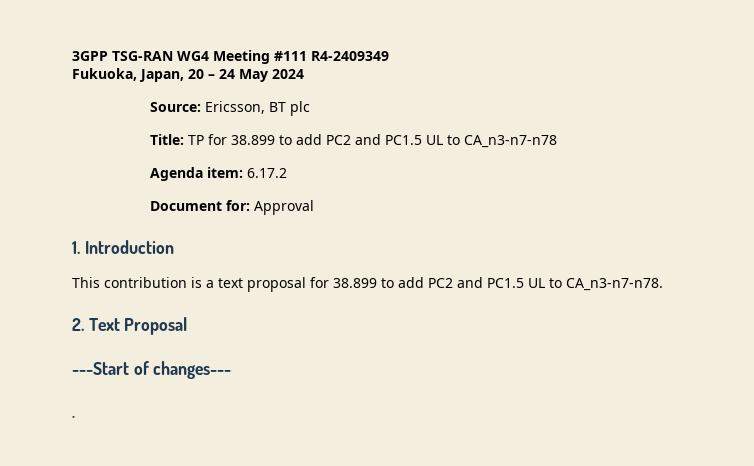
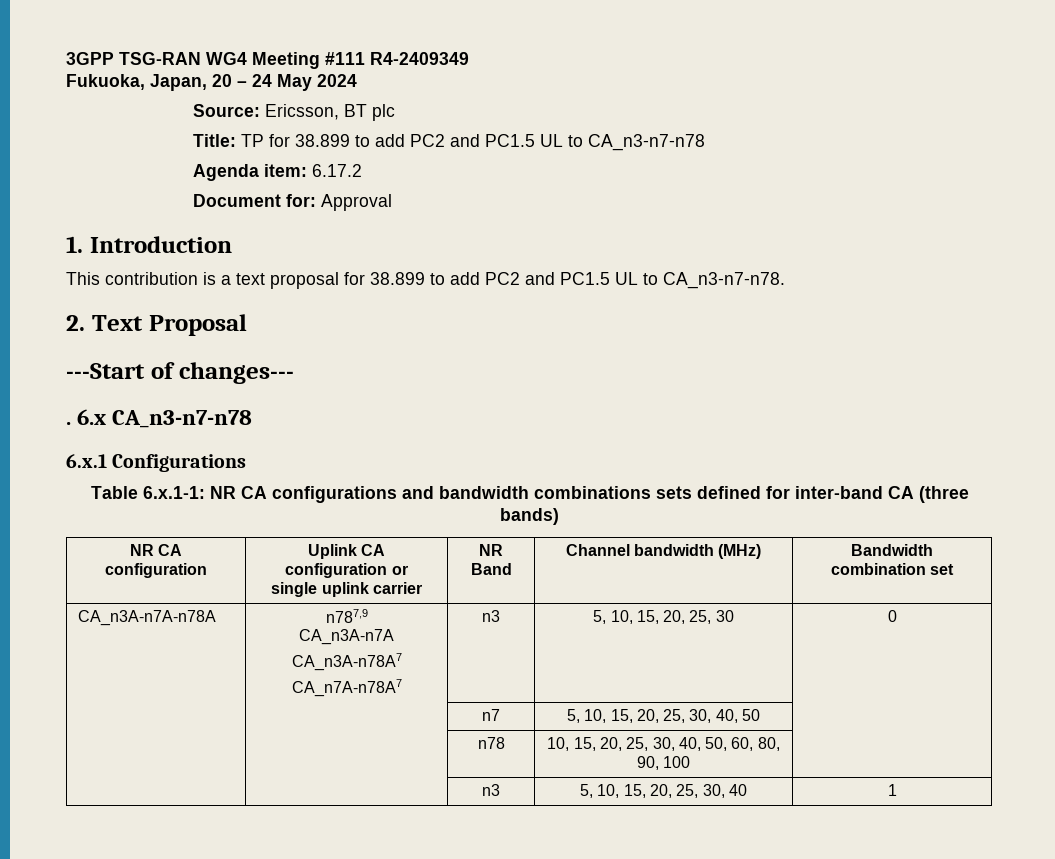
+ 6.x CA_n3-n7-n78
+ 6.x.1 Configurations
+ Table 6.x.1-1: NR CA configurations and bandwidth combinations sets defined for inter-band CA (three bands)
+ NR CA configuration | Uplink CA configuration or
+ single uplink carrier | NR Band | Channel bandwidth (MHz) | Bandwidth combination set
+ CA_n3A-n7A-n78A | n787,9
+ CA_n3A-n7A
+ CA_n3A-n78A7
+ CA_n7A-n78A7 | n3 | 5, 10, 15, 20, 25, 30 | 0
+ | | n7 | 5, 10, 15, 20, 25, 30, 40, 50 |
+ | | n78 | 10, 15, 20, 25, 30, 40, 50, 60, 80, 90, 100 |
+ | | n3 | 5, 10, 15, 20, 25, 30, 40 | 1

